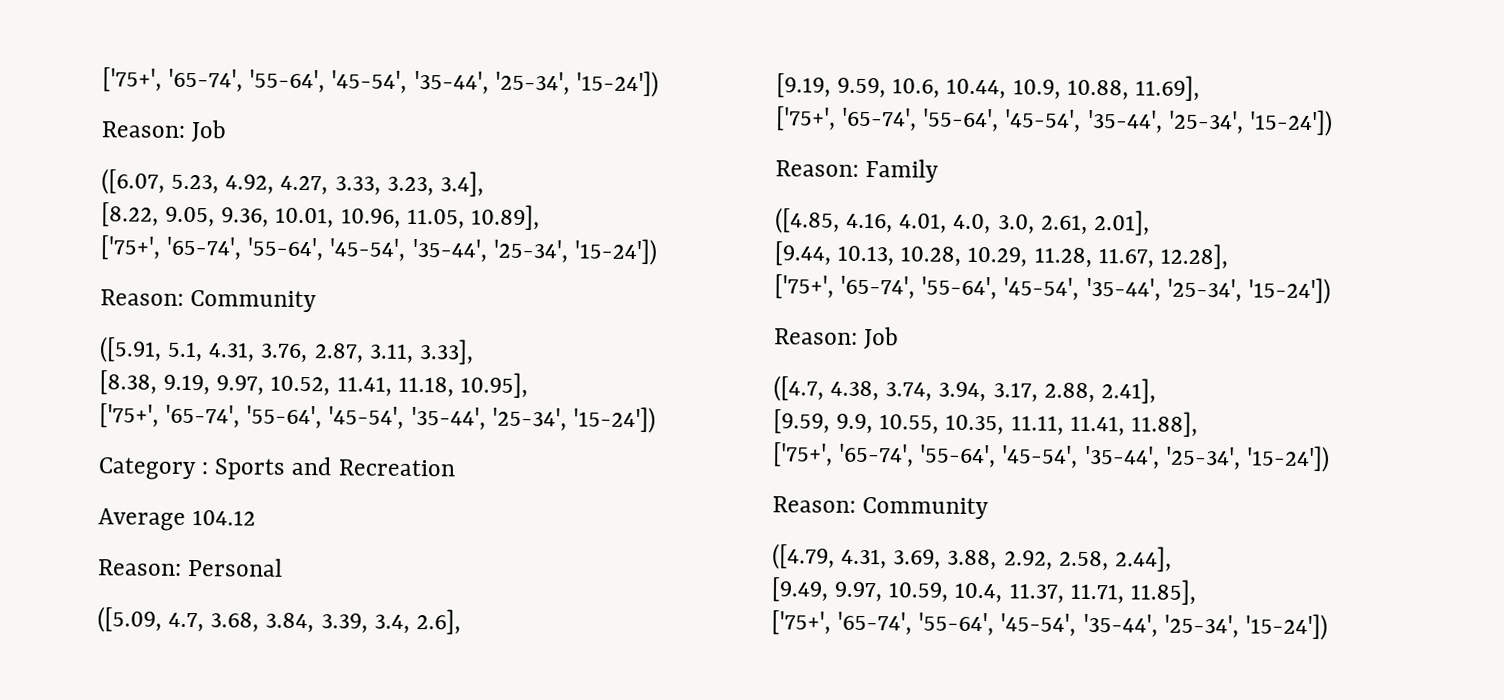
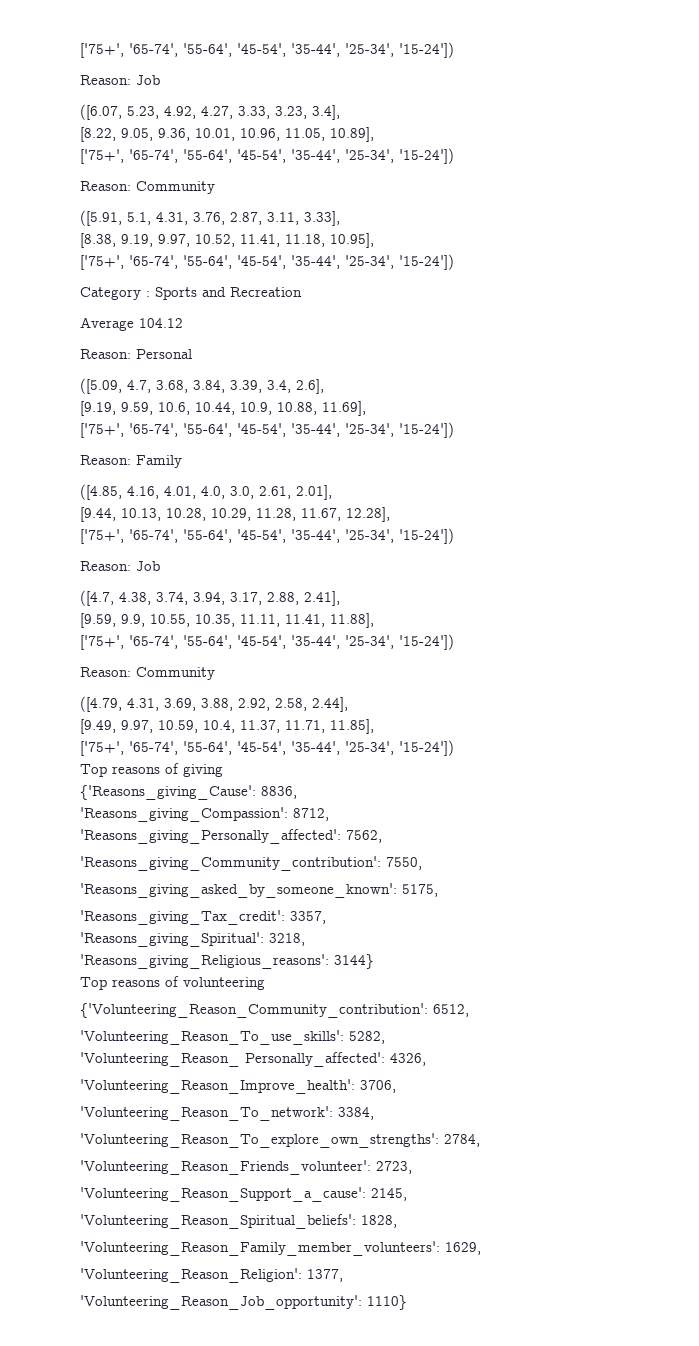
+ Top reasons of giving
+ {'Reasons_giving_Cause': 8836,
+ 'Reasons_giving_Compassion': 8712,
+ 'Reasons_giving_Personally_affected': 7562,
+ 'Reasons_giving_Community_contribution': 7550,
+ 'Reasons_giving_asked_by_someone_known': 5175,
+ 'Reasons_giving_Tax_credit': 3357,
+ 'Reasons_giving_Spiritual': 3218,
+ 'Reasons_giving_Religious_reasons': 3144}
+ Top reasons of volunteering
+ {'Volunteering_Reason_Community_contribution': 6512,
+ 'Volunteering_Reason_To_use_skills': 5282,
+ 'Volunteering_Reason_ Personally_affected': 4326,
+ 'Volunteering_Reason_Improve_health': 3706,
+ 'Volunteering_Reason_To_network': 3384,
+ 'Volunteering_Reason_To_explore_own_strengths': 2784,
+ 'Volunteering_Reason_Friends_volunteer': 2723,
+ 'Volunteering_Reason_Support_a_cause': 2145,
+ 'Volunteering_Reason_Spiritual_beliefs': 1828,
+ 'Volunteering_Reason_Family_member_volunteers': 1629,
+ 'Volunteering_Reason_Religion': 1377,
+ 'Volunteering_Reason_Job_opportunity': 1110}

